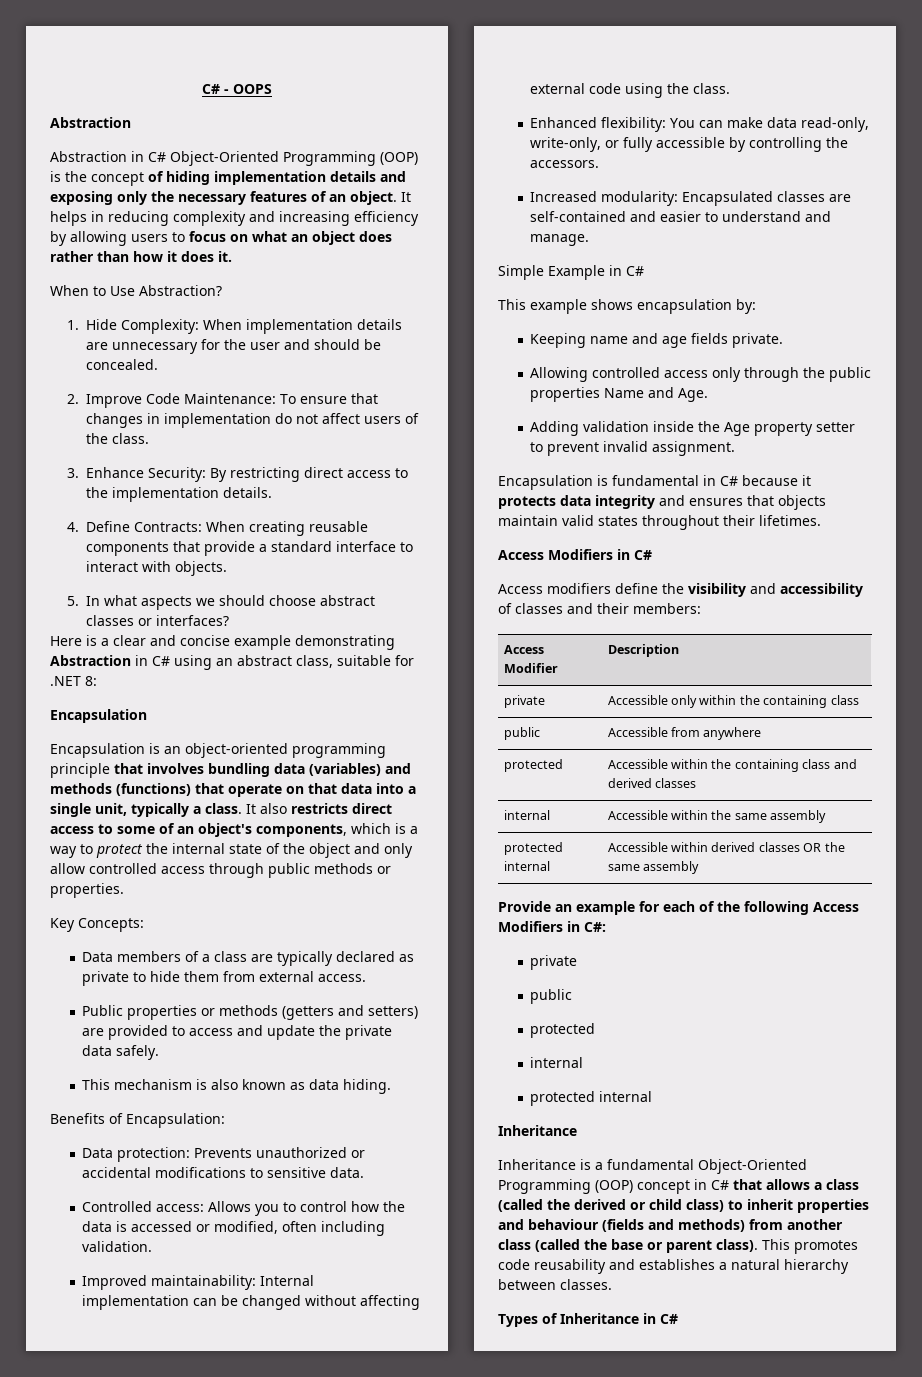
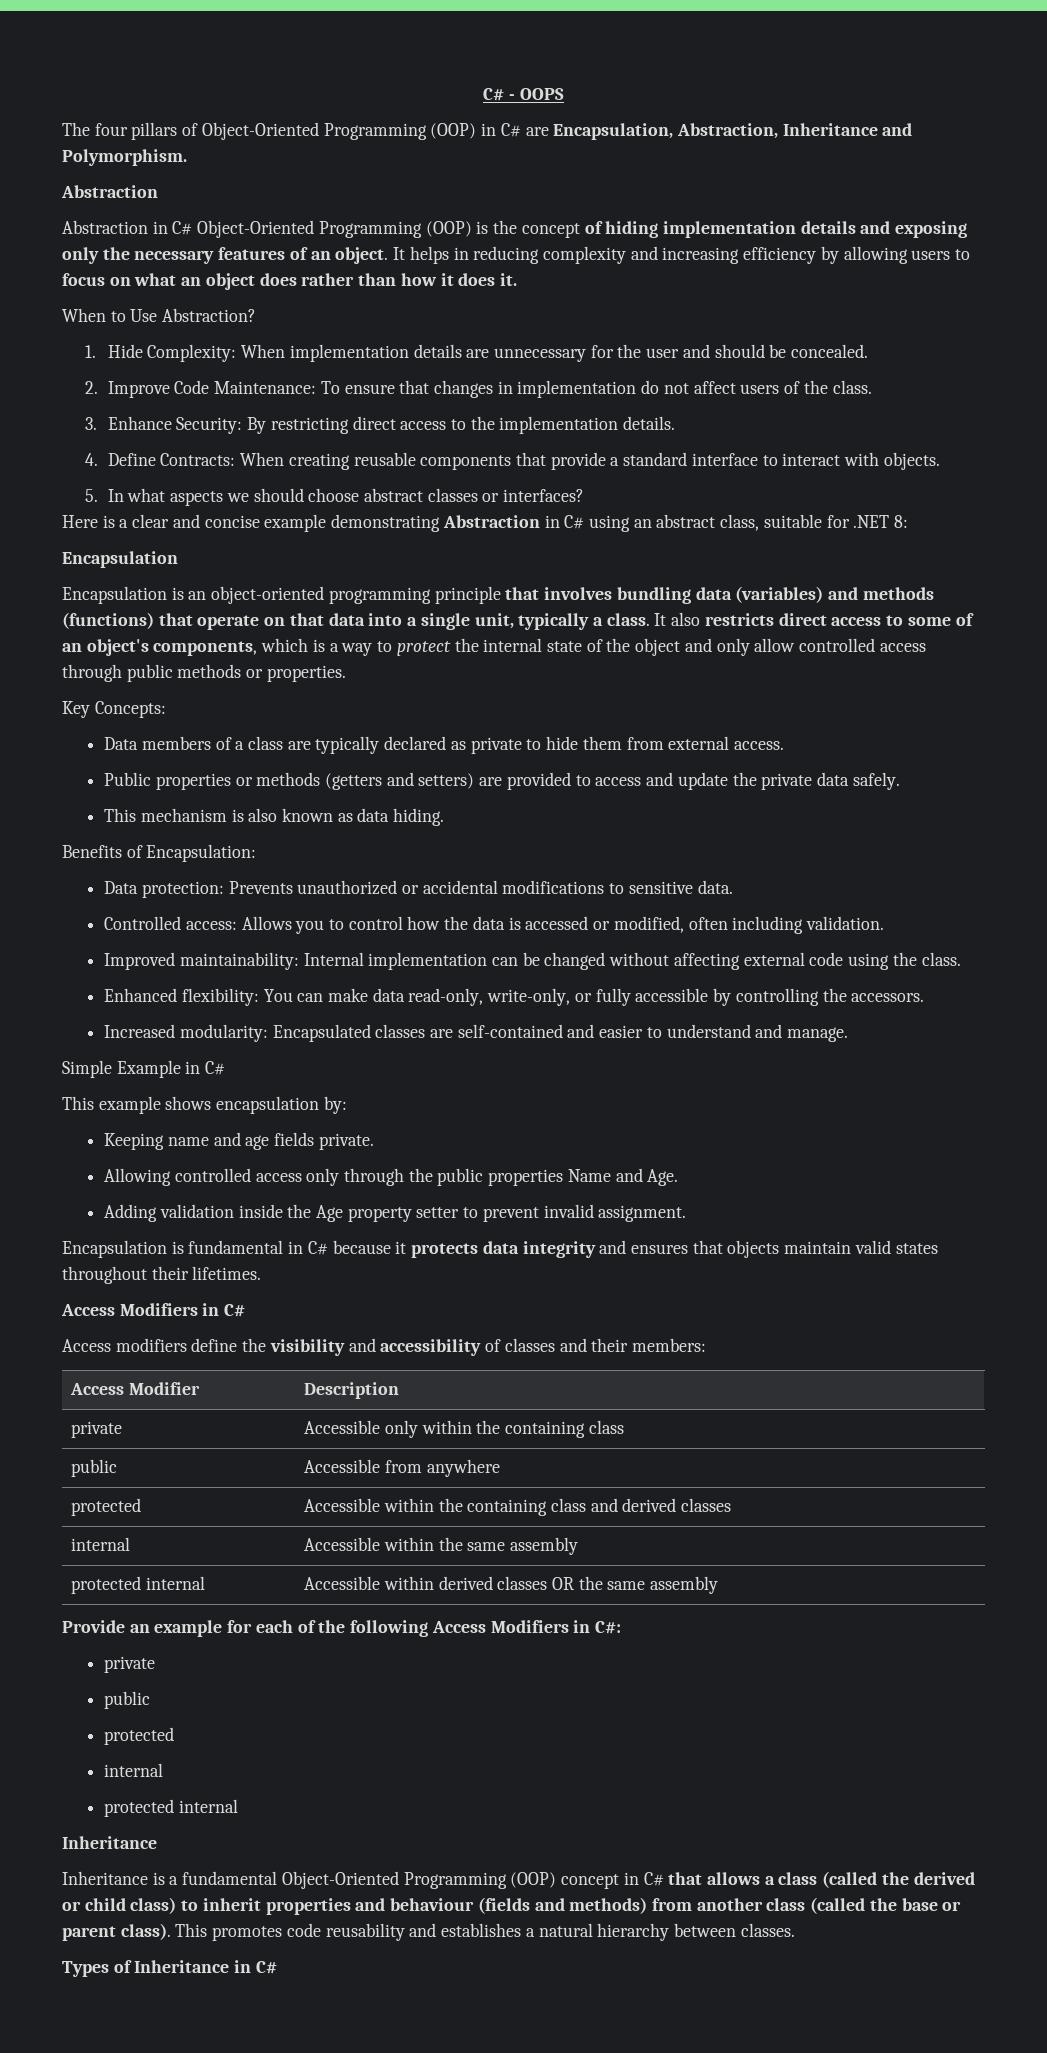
+ The four pillars of Object-Oriented Programming (OOP) in C# are Encapsulation, Abstraction, Inheritance and Polymorphism.

